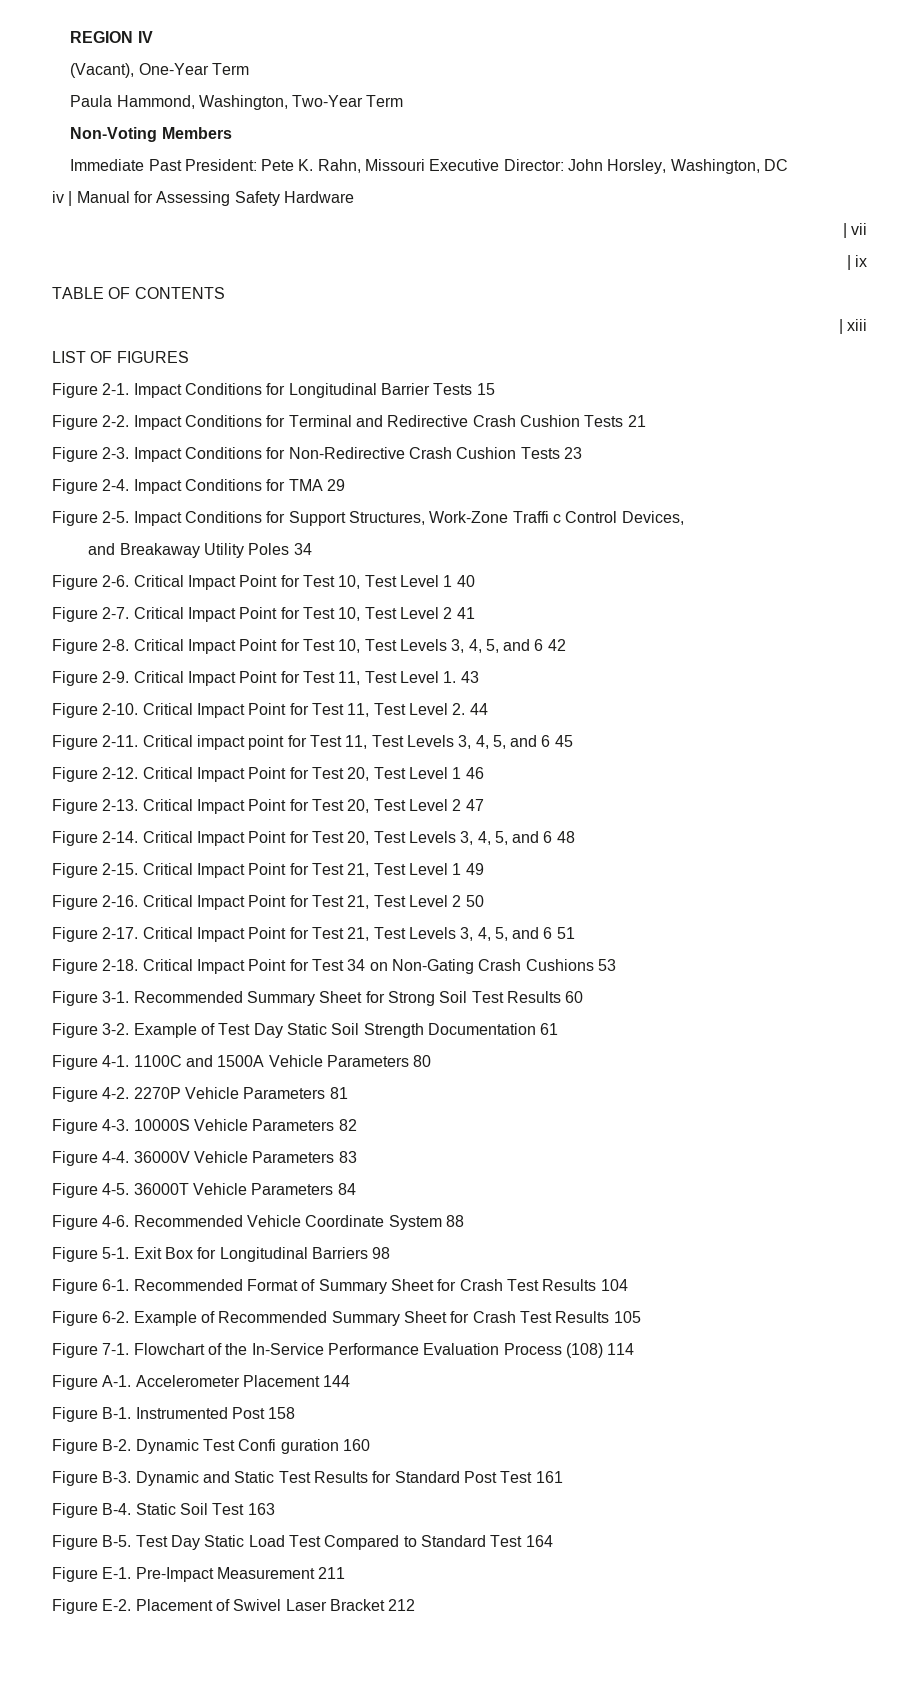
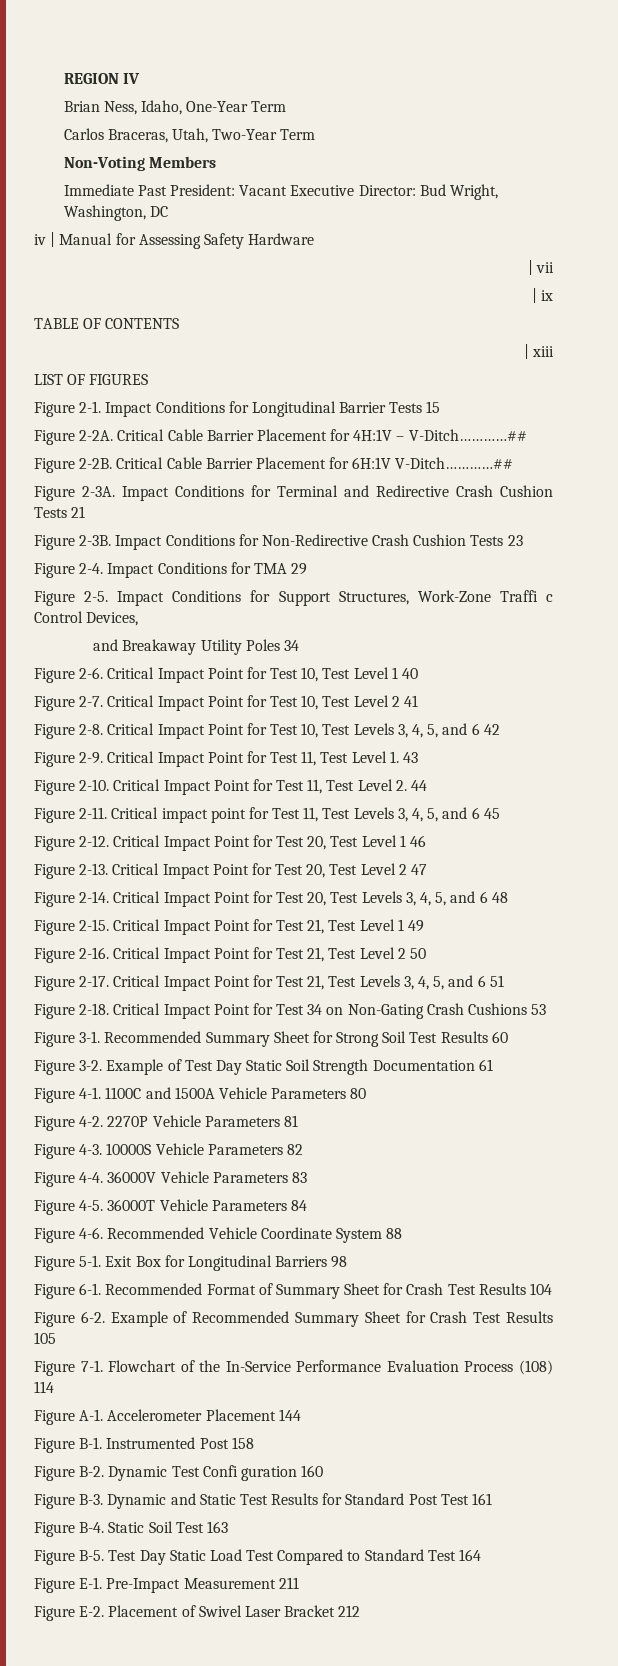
- (Vacant), One-Year Term
+ Brian Ness, Idaho, One-Year Term
- Paula Hammond, Washington, Two-Year Term
+ Carlos Braceras, Utah, Two-Year Term
- Immediate Past President: Pete K. Rahn, Missouri Executive Director: John Horsley, Washington, DC
+ Immediate Past President: Vacant Executive Director: Bud Wright, Washington, DC
- Figure 2-2.
+ Figure 2-2A. Critical Cable Barrier Placement for 4H:1V – V-Ditch…………##
+ Figure 2-2B. Critical Cable Barrier Placement for 6H:1V V-Ditch…………##
+ Figure 2-3A.
- Figure 2-3.
+ Figure 2-3B.

